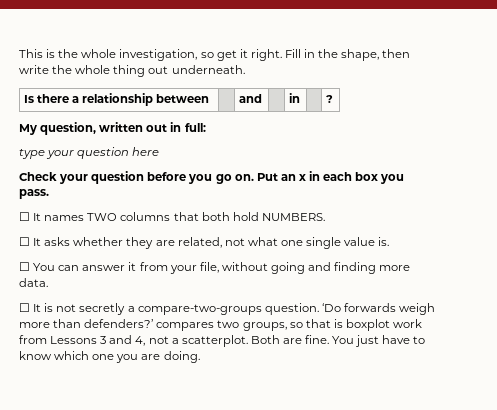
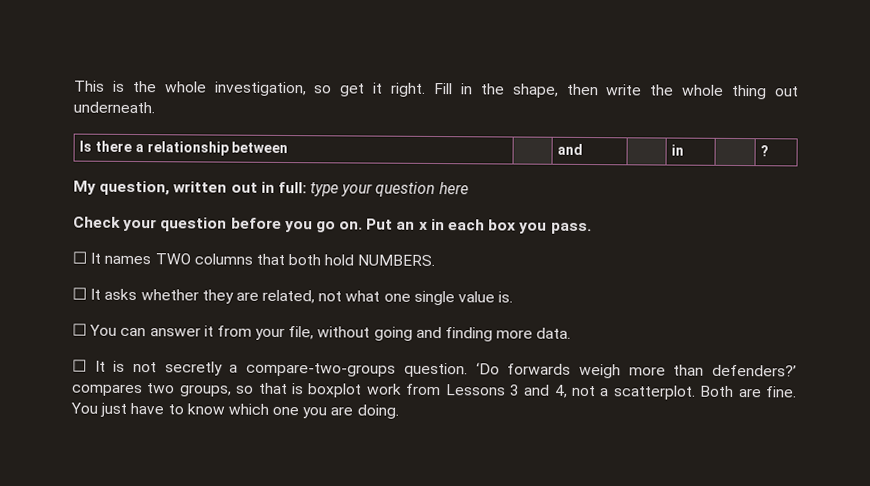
- My question, written out in full:
- type your question here
+ My question, written out in full: type your question here

